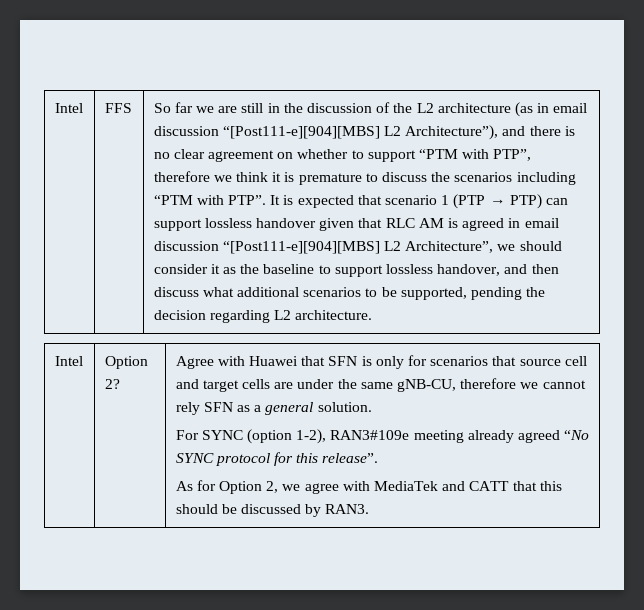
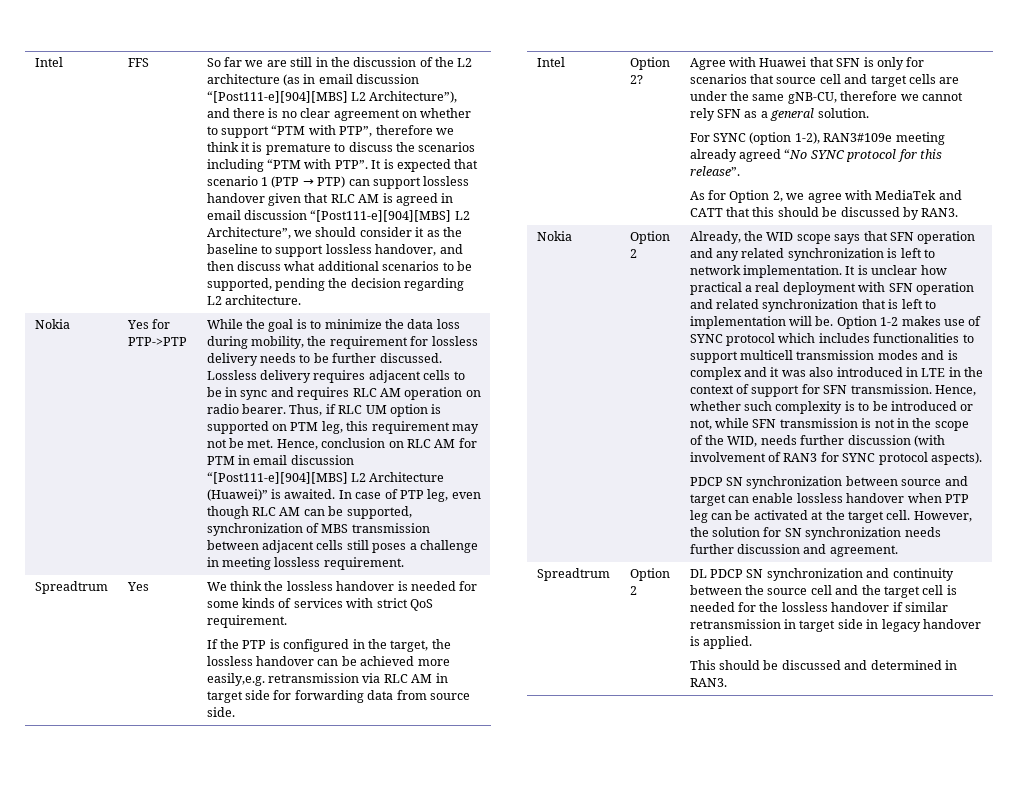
+ Nokia | Yes for PTP->PTP | While the goal is to minimize the data loss during mobility, the requirement for lossless delivery needs to be further discussed. Lossless delivery requires adjacent cells to be in sync and requires RLC AM operation on radio bearer. Thus, if RLC UM option is supported on PTM leg, this requirement may not be met. Hence, conclusion on RLC AM for PTM in email discussion “[Post111-e][904][MBS] L2 Architecture (Huawei)” is awaited. In case of PTP leg, even though RLC AM can be supported, synchronization of MBS transmission between adjacent cells still poses a challenge in meeting lossless requirement.
+ Spreadtrum | Yes | We think the lossless handover is needed for some kinds of services with strict QoS requirement.
+ If the PTP is configured in the target, the lossless handover can be achieved more easily,e.g. retransmission via RLC AM in target side for forwarding data from source side.
+ Nokia | Option 2 | Already, the WID scope says that SFN operation and any related synchronization is left to network implementation. It is unclear how practical a real deployment with SFN operation and related synchronization that is left to implementation will be. Option 1-2 makes use of SYNC protocol which includes functionalities to support multicell transmission modes and is complex and it was also introduced in LTE in the context of support for SFN transmission. Hence, whether such complexity is to be introduced or not, while SFN transmission is not in the scope of the WID, needs further discussion (with involvement of RAN3 for SYNC protocol aspects).
+ PDCP SN synchronization between source and target can enable lossless handover when PTP leg can be activated at the target cell. However, the solution for SN synchronization needs further discussion and agreement.
+ Spreadtrum | Option 2 | DL PDCP SN synchronization and continuity between the source cell and the target cell is needed for the lossless handover if similar retransmission in target side in legacy handover is applied.
+ This should be discussed and determined in RAN3.

